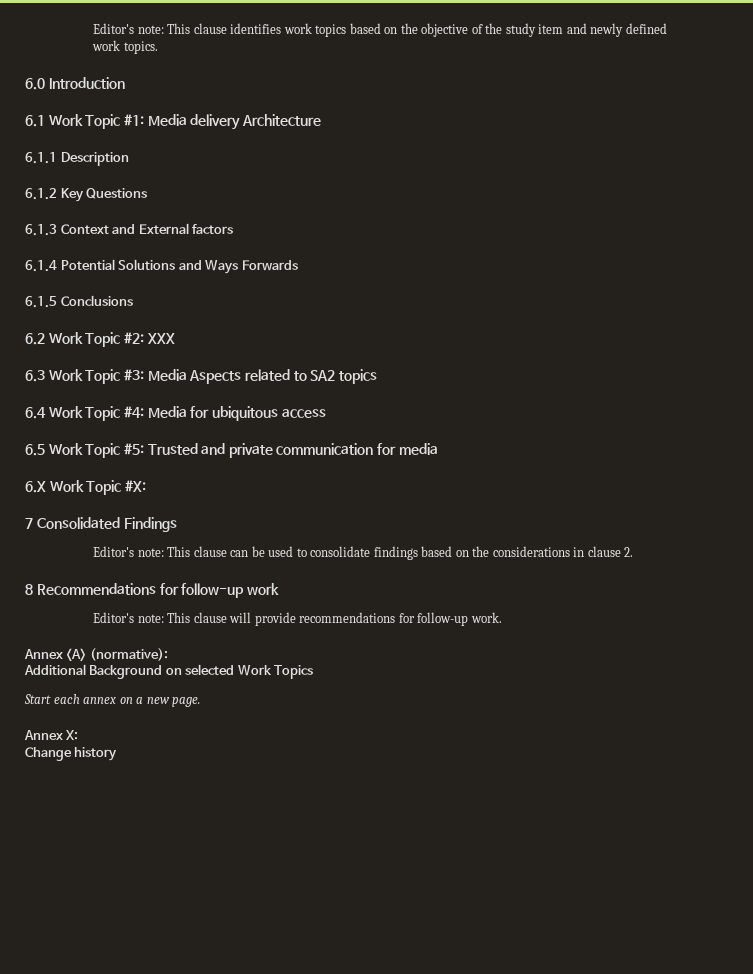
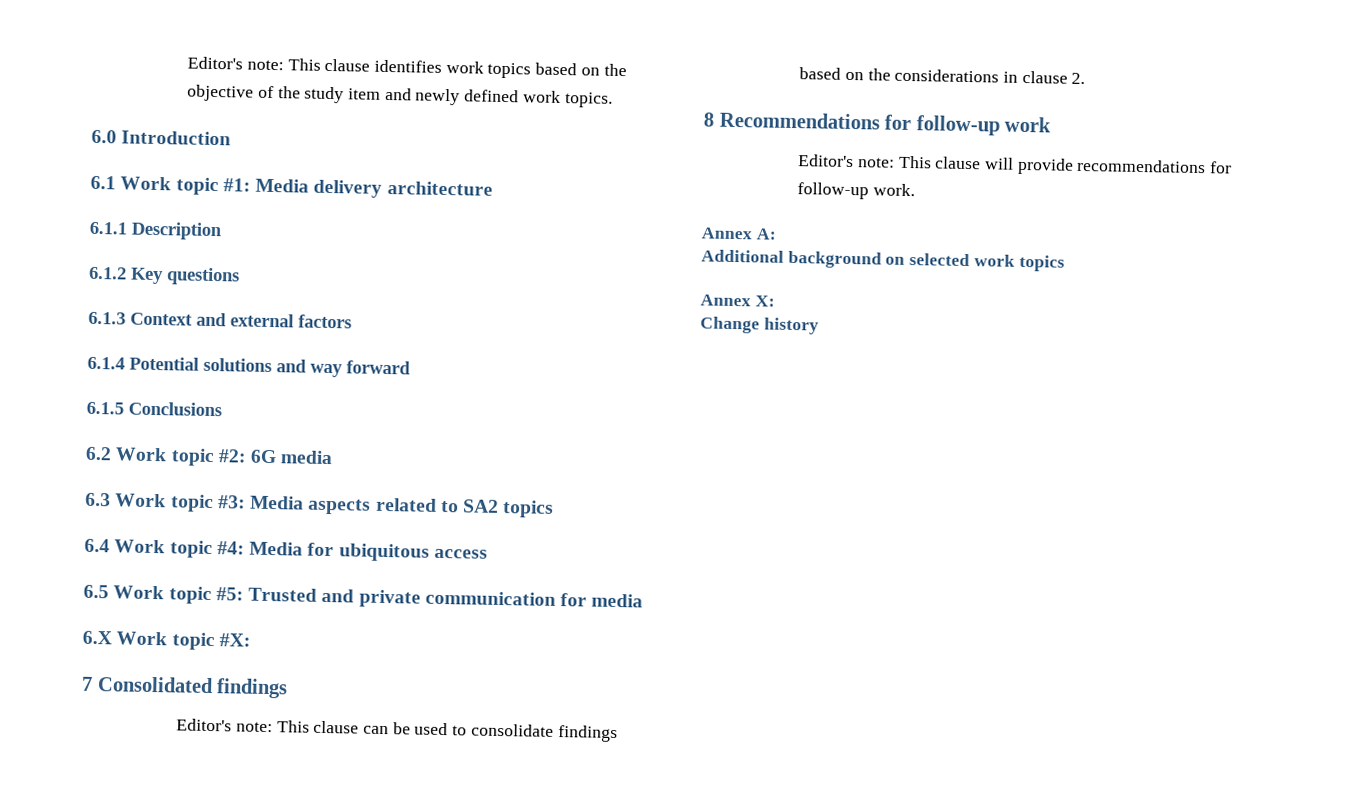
- 6.1 Work Topic #1: Media delivery Architecture
+ 6.1 Work topic #1: Media delivery architecture
- 6.1.2 Key Questions
+ 6.1.2 Key questions
- 6.1.3 Context and External factors
+ 6.1.3 Context and external factors
- 6.1.4 Potential Solutions and Ways Forwards
+ 6.1.4 Potential solutions and way forward
- 6.2 Work Topic #2: XXX
+ 6.2 Work topic #2: 6G media
- 6.3 Work Topic #3: Media Aspects related to SA2 topics
+ 6.3 Work topic #3: Media aspects related to SA2 topics
- 6.4 Work Topic #4: Media for ubiquitous access
+ 6.4 Work topic #4: Media for ubiquitous access
- 6.5 Work Topic #5: Trusted and private communication for media
+ 6.5 Work topic #5: Trusted and private communication for media
- 6.X Work Topic #X:
+ 6.X Work topic #X:
- 7 Consolidated Findings
+ 7 Consolidated findings
- Annex <A> (normative):
+ Annex A:
- Additional Background on selected Work Topics
- Start each annex on a new page.
+ Additional background on selected work topics

